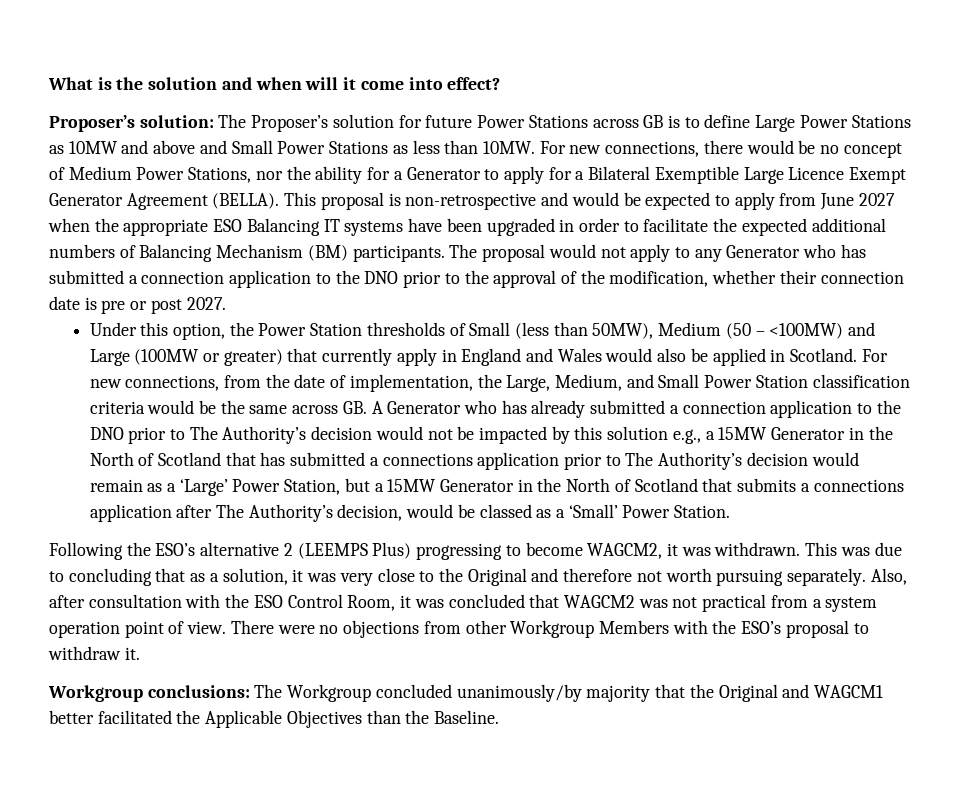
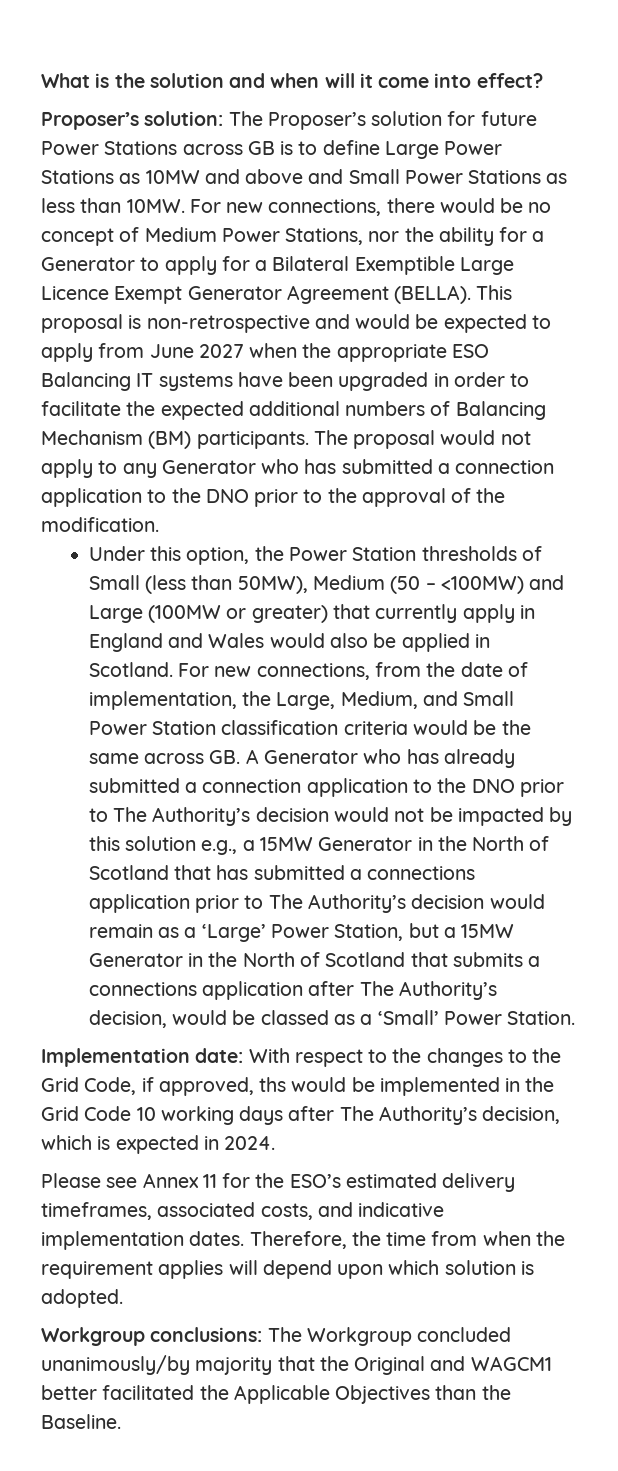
- The proposal would not apply to any Generator who has submitted a connection application to the DNO prior to the approval of the modification, whether their connection date is pre or post 2027.
+ The proposal would not apply to any Generator who has submitted a connection application to the DNO prior to the approval of the modification.
- Following the ESO’s alternative 2 (LEEMPS Plus) progressing to become WAGCM2, it was withdrawn. This was due to concluding that as a solution, it was very close to the Original and therefore not worth pursuing separately. Also, after consultation with the ESO Control Room, it was concluded that WAGCM2 was not practical from a system operation point of view. There were no objections from other Workgroup Members with the ESO’s proposal to withdraw it.
+ Implementation date: With respect to the changes to the Grid Code, if approved, ths would be implemented in the Grid Code 10 working days after The Authority’s decision, which is expected in 2024.
+ Please see Annex 11 for the ESO’s estimated delivery timeframes, associated costs, and indicative implementation dates. Therefore, the time from when the requirement applies will depend upon which solution is adopted.

